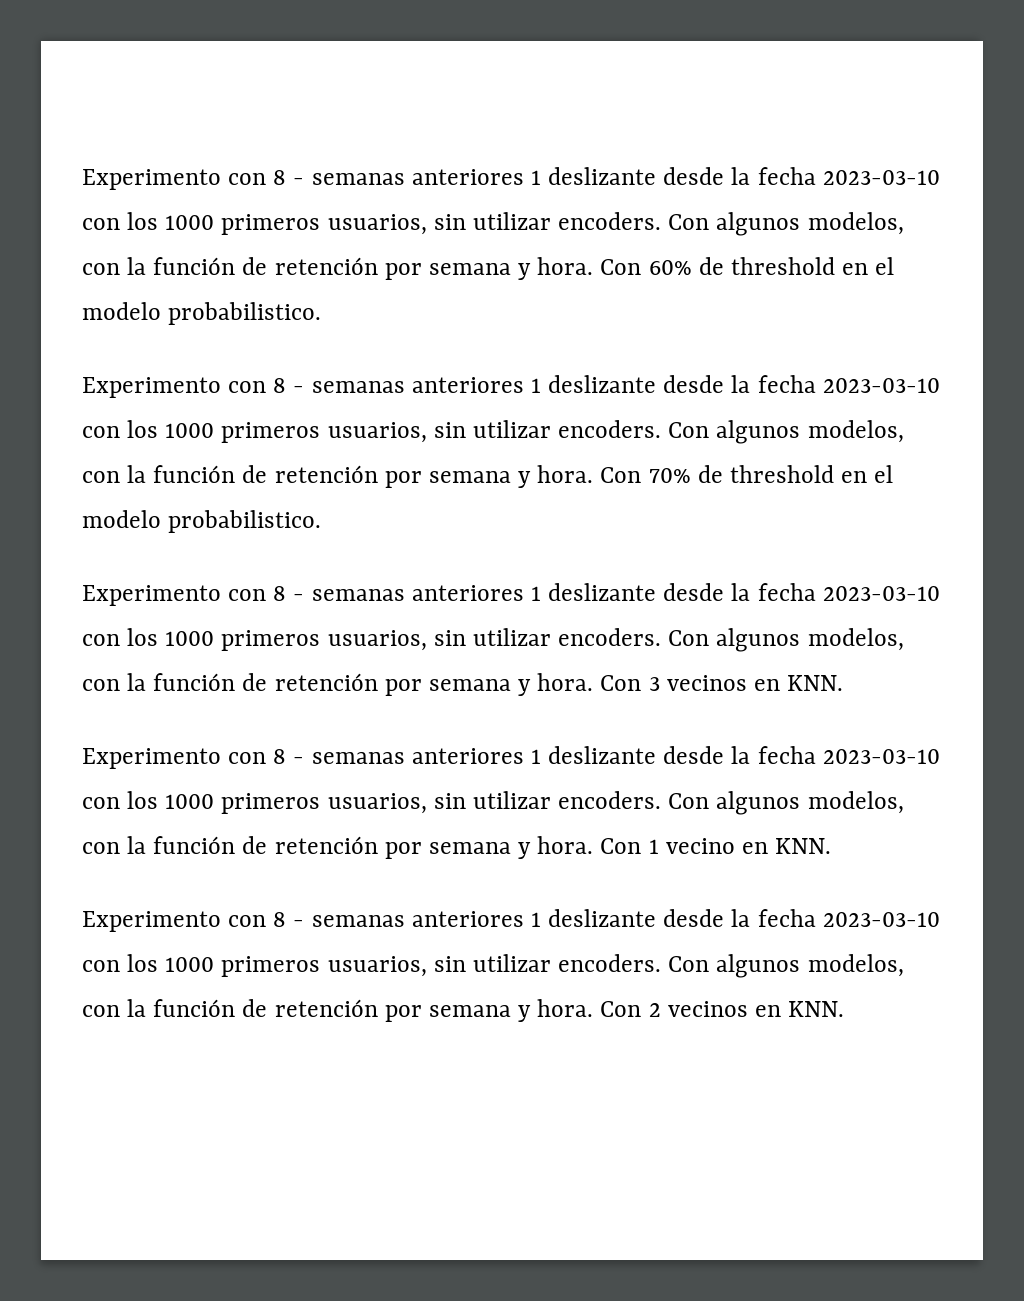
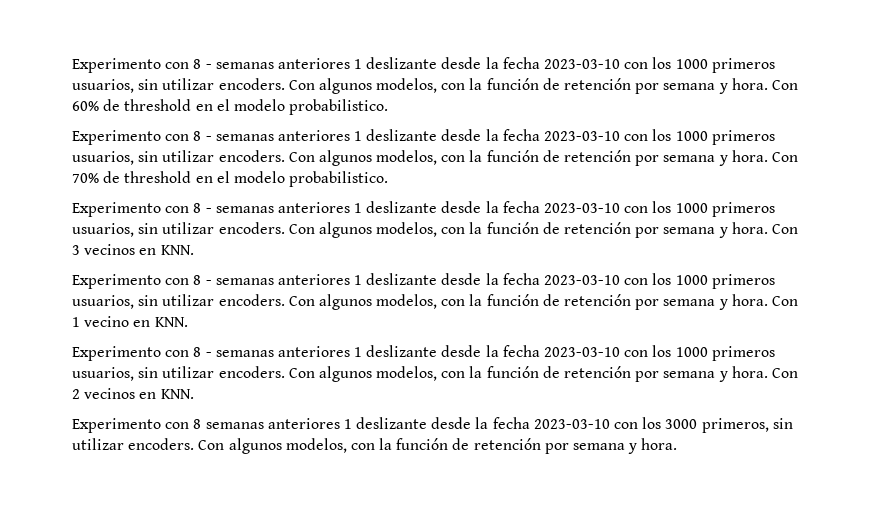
+ Experimento con 8 semanas anteriores 1 deslizante desde la fecha 2023-03-10 con los 3000 primeros, sin utilizar encoders. Con algunos modelos, con la función de retención por semana y hora.

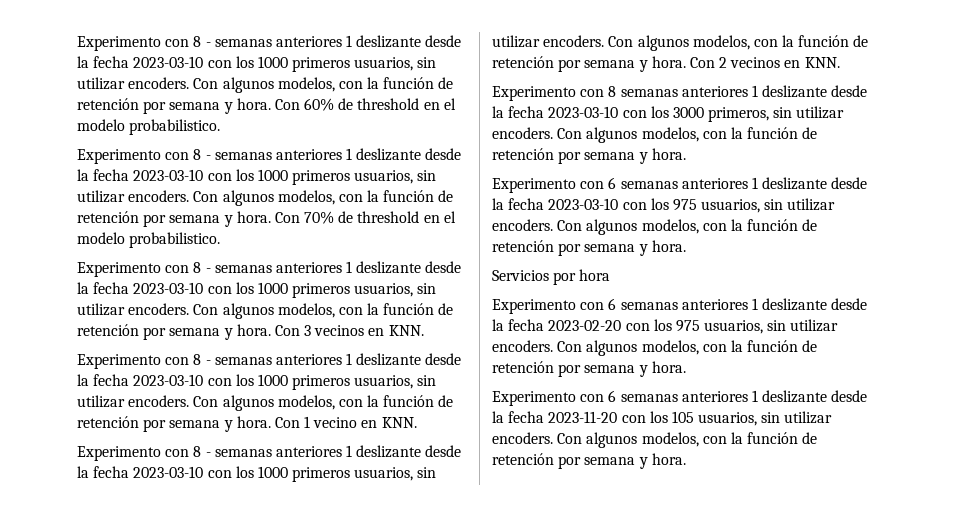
+ Experimento con 6 semanas anteriores 1 deslizante desde la fecha 2023-03-10 con los 975 usuarios, sin utilizar encoders. Con algunos modelos, con la función de retención por semana y hora.
+ Servicios por hora
+ Experimento con 6 semanas anteriores 1 deslizante desde la fecha 2023-02-20 con los 975 usuarios, sin utilizar encoders. Con algunos modelos, con la función de retención por semana y hora.
+ Experimento con 6 semanas anteriores 1 deslizante desde la fecha 2023-11-20 con los 105 usuarios, sin utilizar encoders. Con algunos modelos, con la función de retención por semana y hora.

